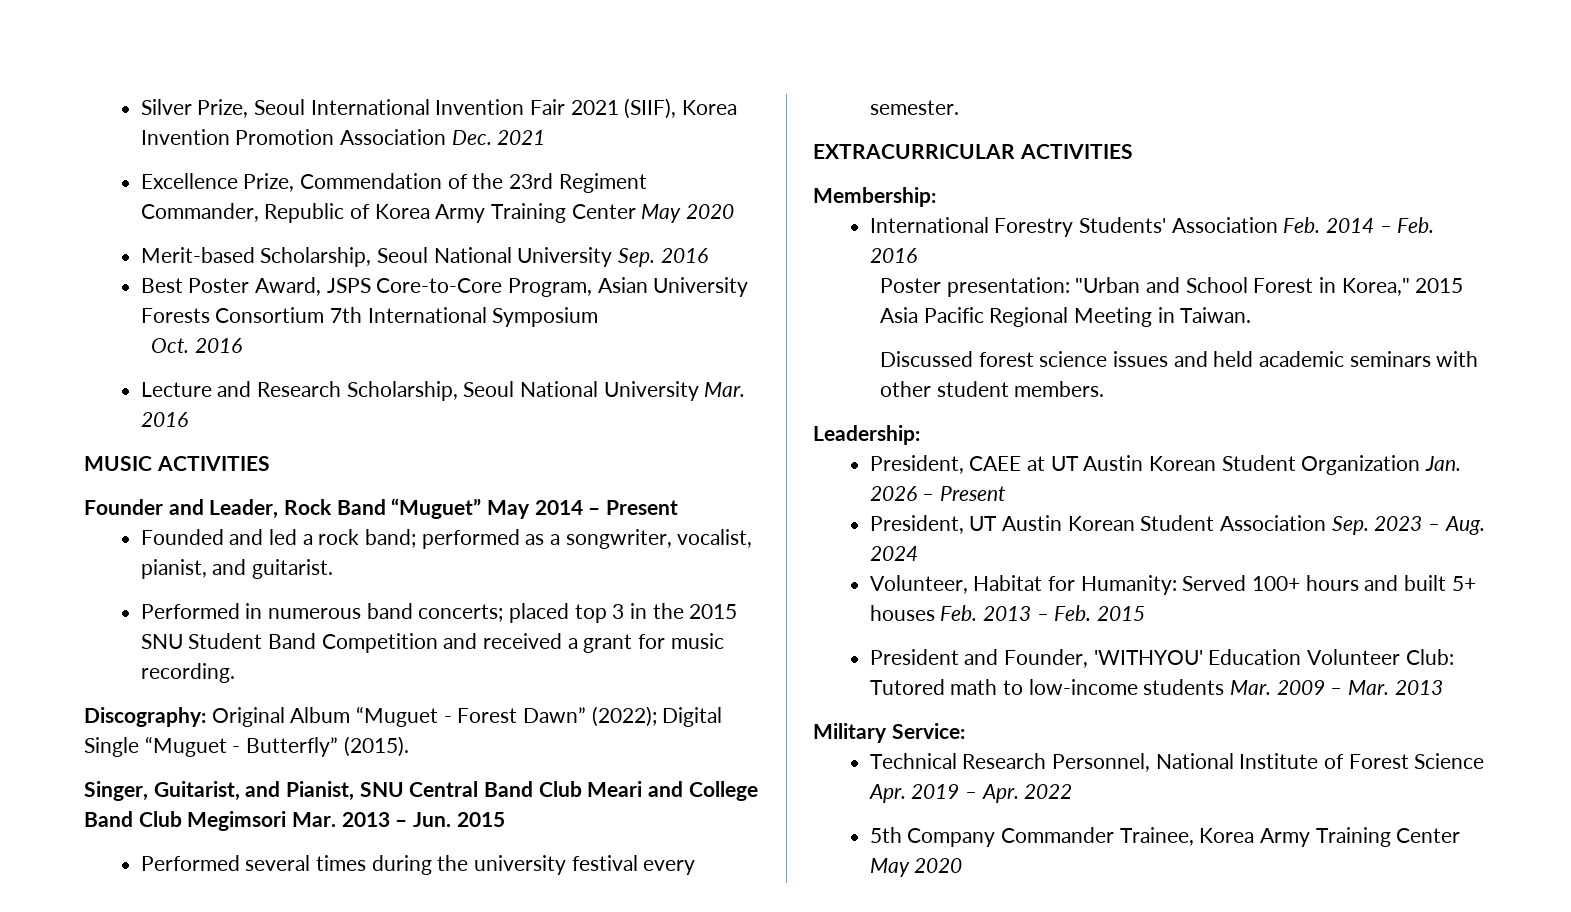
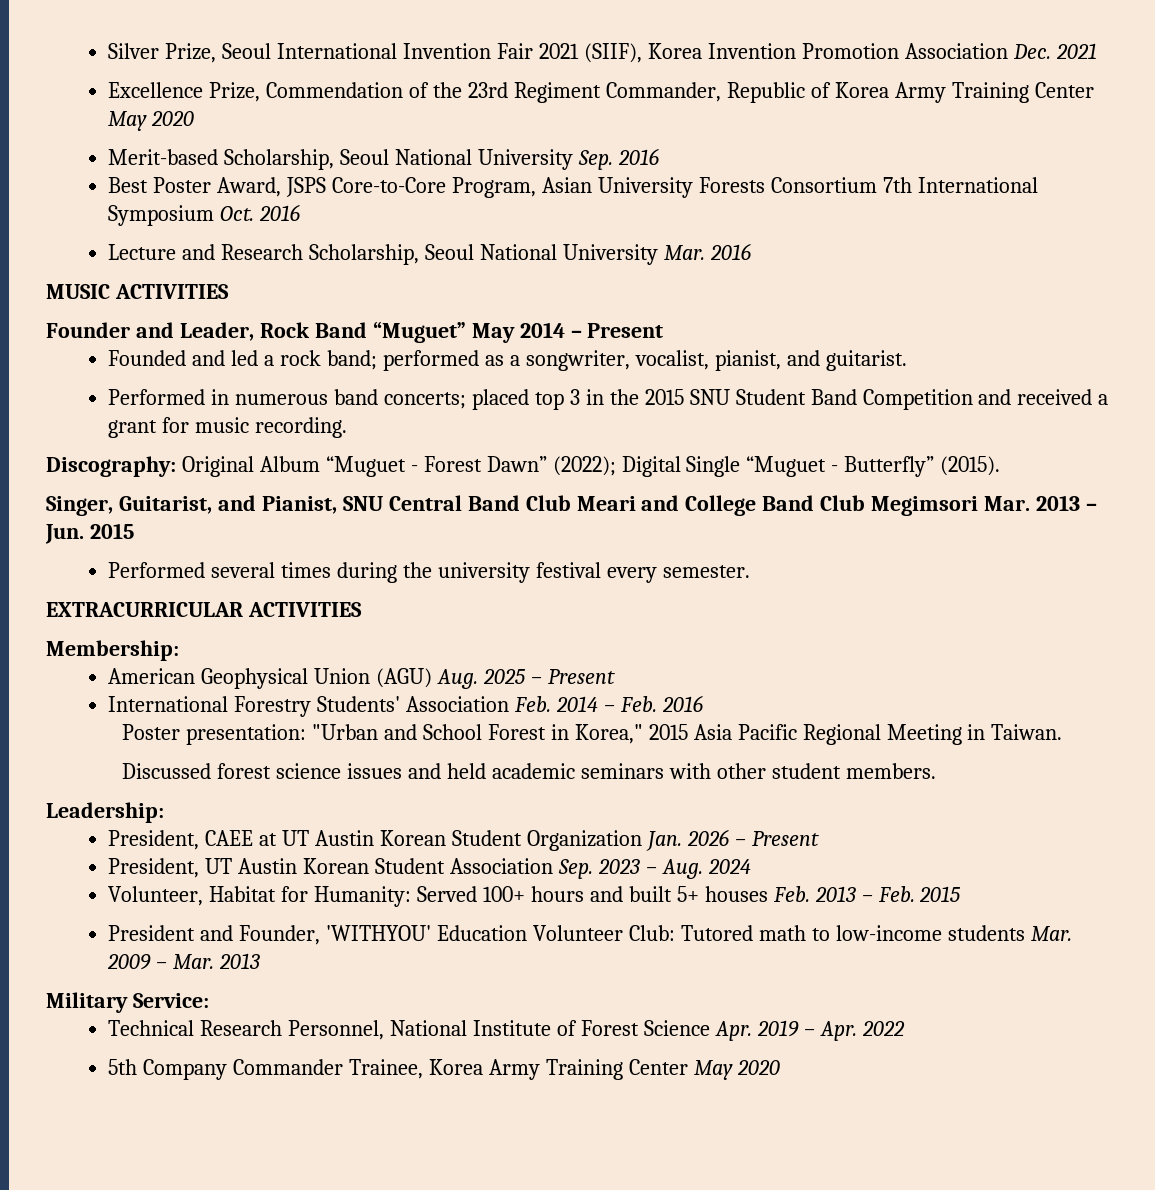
- Best Poster Award, JSPS Core-to-Core Program, Asian University Forests Consortium 7th International Symposium
- Oct. 2016
+ Best Poster Award, JSPS Core-to-Core Program, Asian University Forests Consortium 7th International Symposium Oct. 2016
+ American Geophysical Union (AGU) Aug. 2025 – Present

